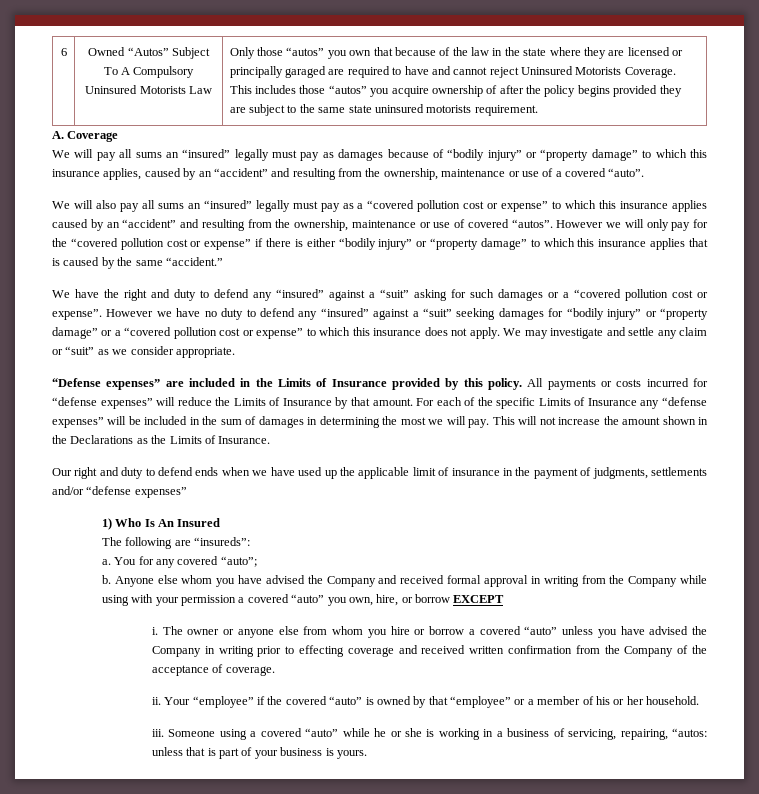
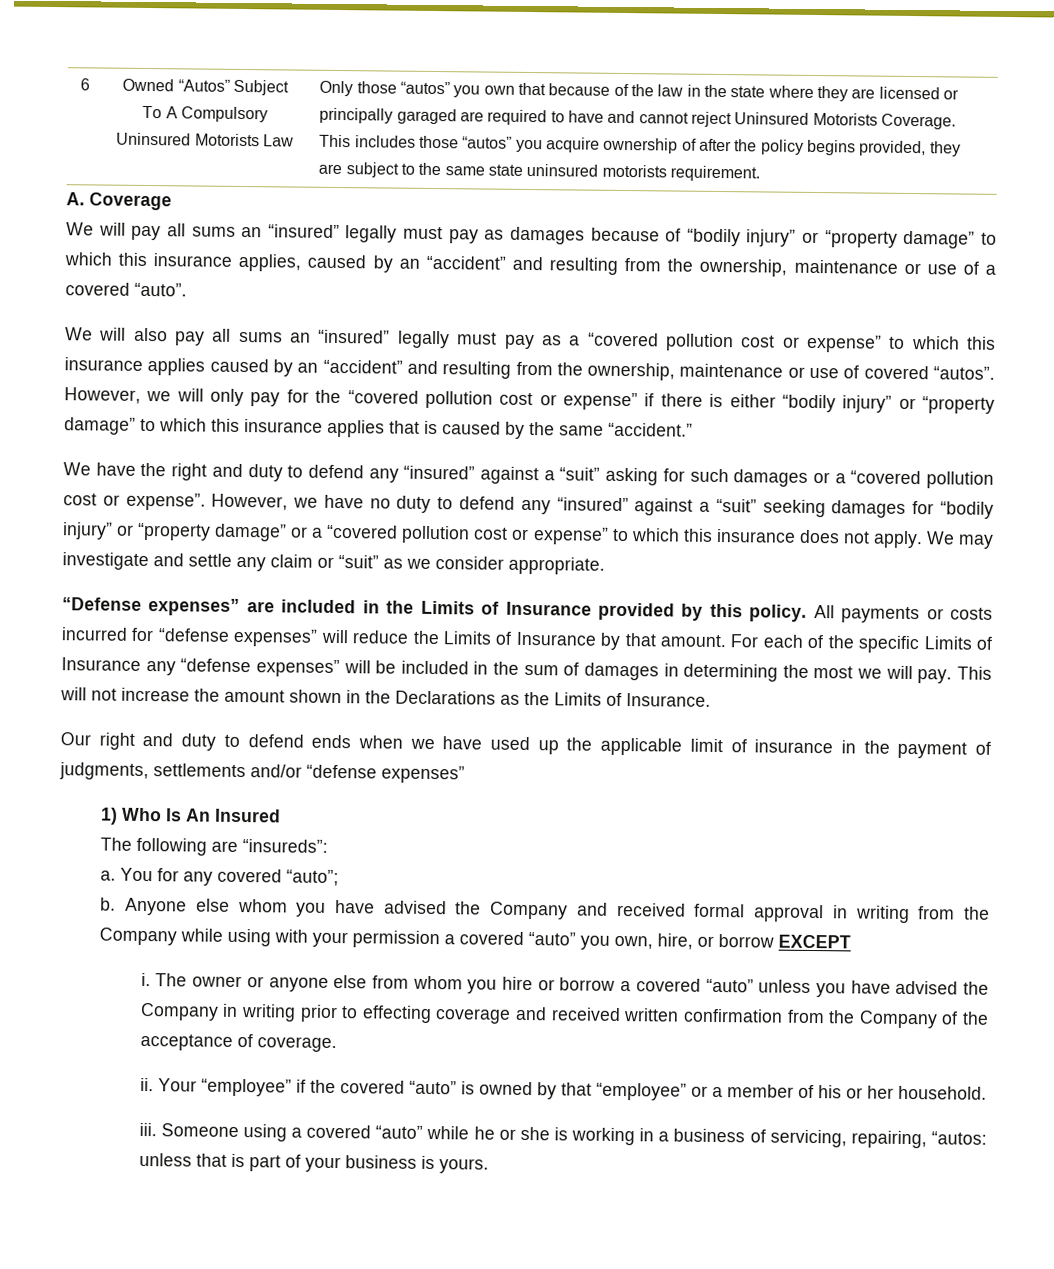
- This includes those “autos” you acquire ownership of after the policy begins provided they are subject to the same state uninsured motorists requirement.
+ This includes those “autos” you acquire ownership of after the policy begins provided, they are subject to the same state uninsured motorists requirement.
- However we will only pay for the “covered pollution cost or expense” if there is either “bodily injury” or “property damage” to which this insurance applies that is caused by the same “accident.”
+ However, we will only pay for the “covered pollution cost or expense” if there is either “bodily injury” or “property damage” to which this insurance applies that is caused by the same “accident.”
- However we have no duty to defend any “insured” against a “suit” seeking damages for “bodily injury” or “property damage” or a “covered pollution cost or expense” to which this insurance does not apply.
+ However, we have no duty to defend any “insured” against a “suit” seeking damages for “bodily injury” or “property damage” or a “covered pollution cost or expense” to which this insurance does not apply.

